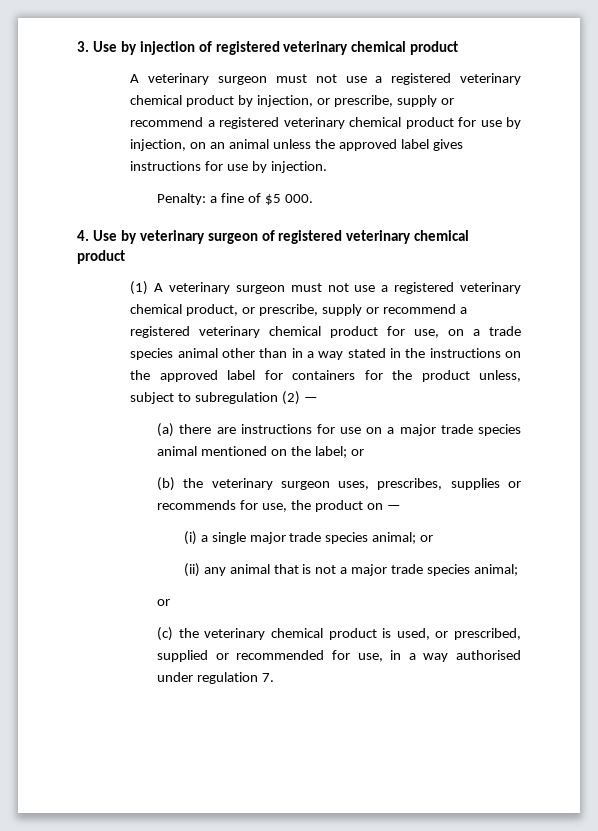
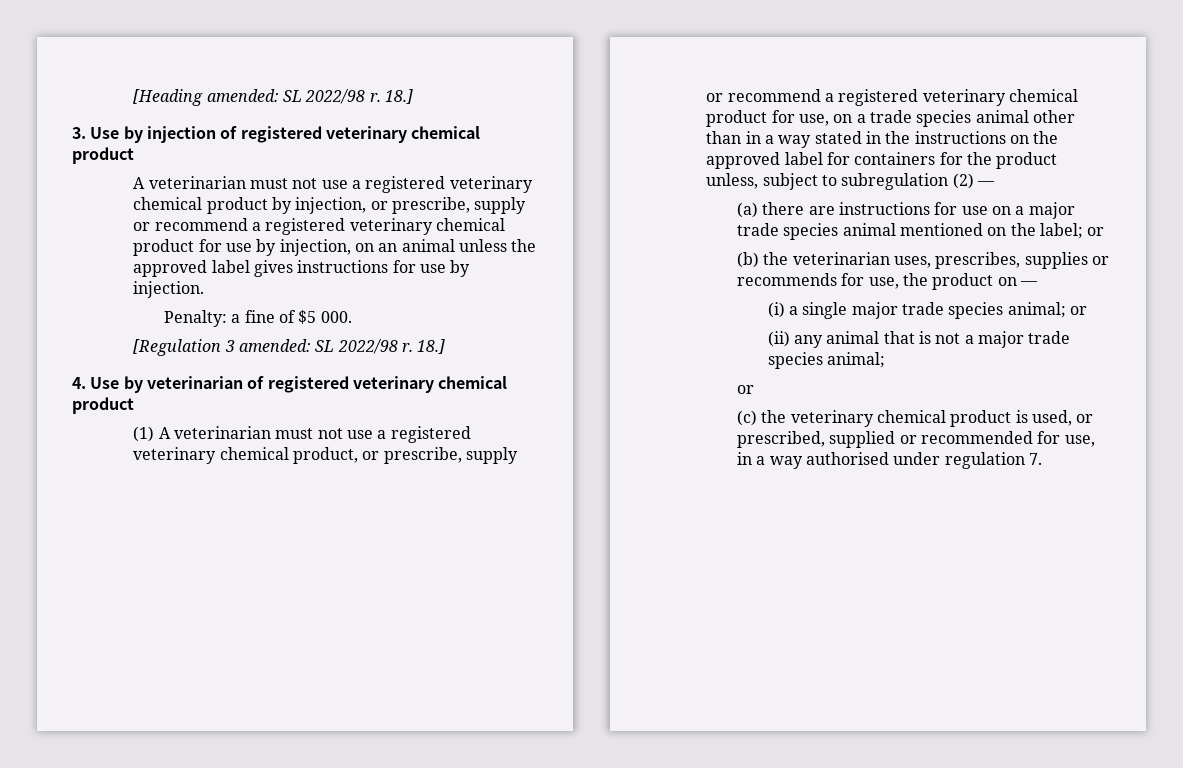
+ [Heading amended: SL 2022/98 r. 18.]
- A veterinary surgeon must not use a registered veterinary chemical product by injection, or prescribe, supply or recommend a registered veterinary chemical product for use by injection, on an animal unless the approved label gives instructions for use by injection.
+ A veterinarian must not use a registered veterinary chemical product by injection, or prescribe, supply or recommend a registered veterinary chemical product for use by injection, on an animal unless the approved label gives instructions for use by injection.
+ [Regulation 3 amended: SL 2022/98 r. 18.]
- 4. Use by veterinary surgeon of registered veterinary chemical product
+ 4. Use by veterinarian of registered veterinary chemical product
- (1) A veterinary surgeon must not use a registered veterinary chemical product, or prescribe, supply or recommend a registered veterinary chemical product for use, on a trade species animal other than in a way stated in the instructions on the approved label for containers for the product unless, subject to subregulation (2) —
+ (1) A veterinarian must not use a registered veterinary chemical product, or prescribe, supply or recommend a registered veterinary chemical product for use, on a trade species animal other than in a way stated in the instructions on the approved label for containers for the product unless, subject to subregulation (2) —
- (b) the veterinary surgeon uses, prescribes, supplies or recommends for use, the product on —
+ (b) the veterinarian uses, prescribes, supplies or recommends for use, the product on —

